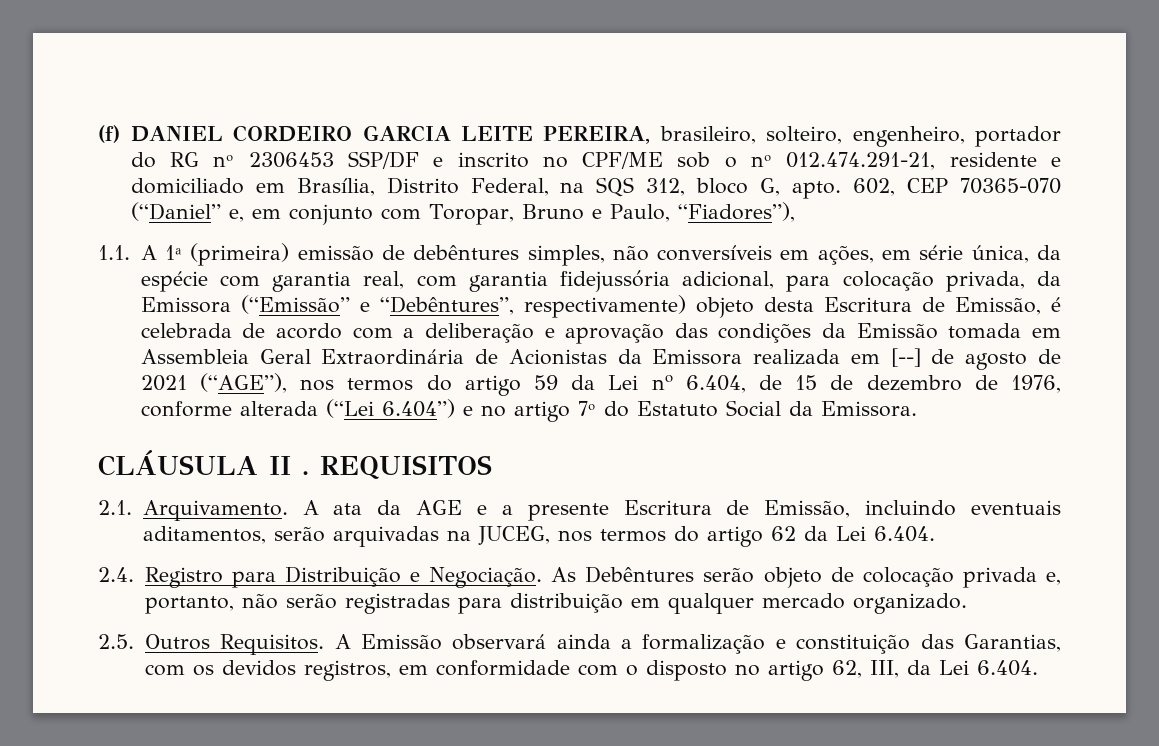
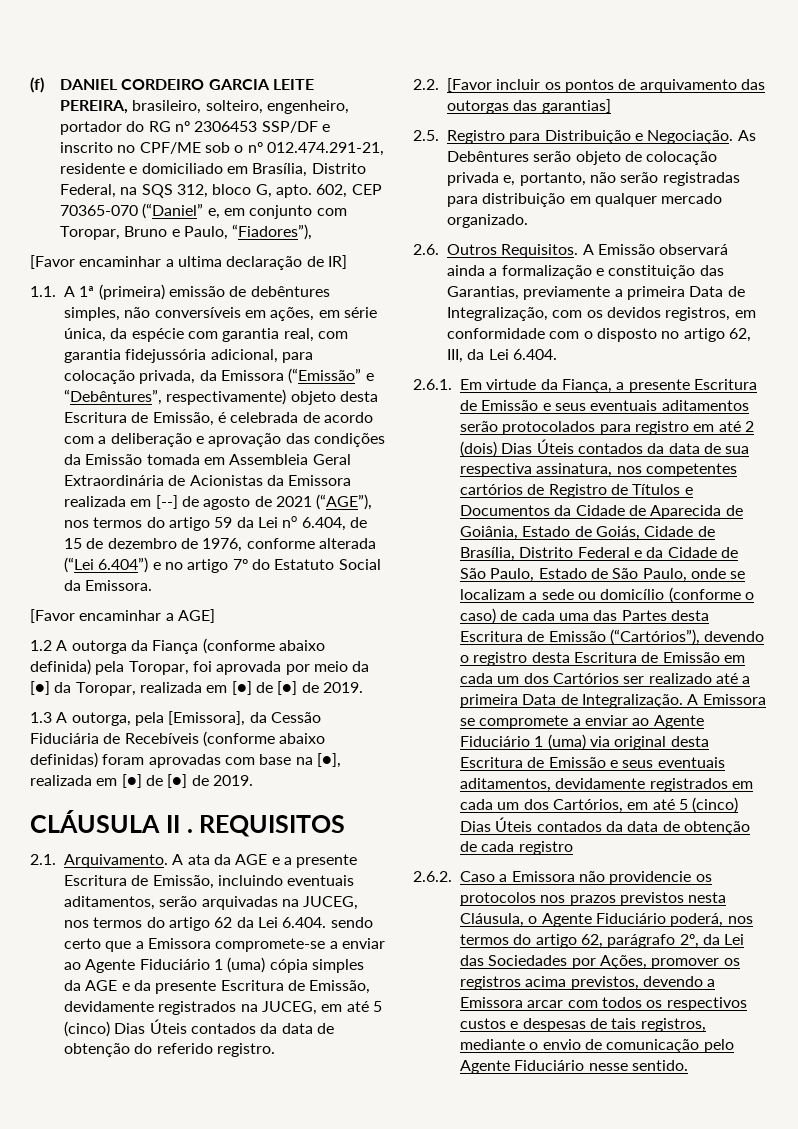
+ [Favor encaminhar a ultima declaração de IR]
+ [Favor encaminhar a AGE]
+ 1.2 A outorga da Fiança (conforme abaixo definida) pela Toropar, foi aprovada por meio da [●] da Toropar, realizada em [●] de [●] de 2019.
+ 1.3 A outorga, pela [Emissora], da Cessão Fiduciária de Recebíveis (conforme abaixo definidas) foram aprovadas com base na [●], realizada em [●] de [●] de 2019.
- A ata da AGE e a presente Escritura de Emissão, incluindo eventuais aditamentos, serão arquivadas na JUCEG, nos termos do artigo 62 da Lei 6.404.
- 2.4. Registro para Distribuição e Negociação.
+ A ata da AGE e a presente Escritura de Emissão, incluindo eventuais aditamentos, serão arquivadas na JUCEG, nos termos do artigo 62 da Lei 6.404. sendo certo que a Emissora compromete-se a enviar ao Agente Fiduciário 1 (uma) cópia simples da AGE e da presente Escritura de Emissão, devidamente registrados na JUCEG, em até 5 (cinco) Dias Úteis contados da data de obtenção do referido registro.
+ 2.2. [Favor incluir os pontos de arquivamento das outorgas das garantias]
+ 2.5. Registro para Distribuição e Negociação.
- 2.5. Outros Requisitos.
+ 2.6. Outros Requisitos.
- A Emissão observará ainda a formalização e constituição das Garantias, com os devidos registros, em conformidade com o disposto no artigo 62, III, da Lei 6.404.
+ A Emissão observará ainda a formalização e constituição das Garantias, previamente a primeira Data de Integralização, com os devidos registros, em conformidade com o disposto no artigo 62, III, da Lei 6.404.
+ 2.6.1. Em virtude da Fiança, a presente Escritura de Emissão e seus eventuais aditamentos serão protocolados para registro em até 2 (dois) Dias Úteis contados da data de sua respectiva assinatura, nos competentes cartórios de Registro de Títulos e Documentos da Cidade de Aparecida de Goiânia, Estado de Goiás, Cidade de Brasília, Distrito Federal e da Cidade de São Paulo, Estado de São Paulo, onde se localizam a sede ou domicílio (conforme o caso) de cada uma das Partes desta Escritura de Emissão (“Cartórios”), devendo o registro desta Escritura de Emissão em cada um dos Cartórios ser realizado até a primeira Data de Integralização. A Emissora se compromete a enviar ao Agente Fiduciário 1 (uma) via original desta Escritura de Emissão e seus eventuais aditamentos, devidamente registrados em cada um dos Cartórios, em até 5 (cinco) Dias Úteis contados da data de obtenção de cada registro
+ 2.6.2. Caso a Emissora não providencie os protocolos nos prazos previstos nesta Cláusula, o Agente Fiduciário poderá, nos termos do artigo 62, parágrafo 2º, da Lei das Sociedades por Ações, promover os registros acima previstos, devendo a Emissora arcar com todos os respectivos custos e despesas de tais registros, mediante o envio de comunicação pelo Agente Fiduciário nesse sentido.

